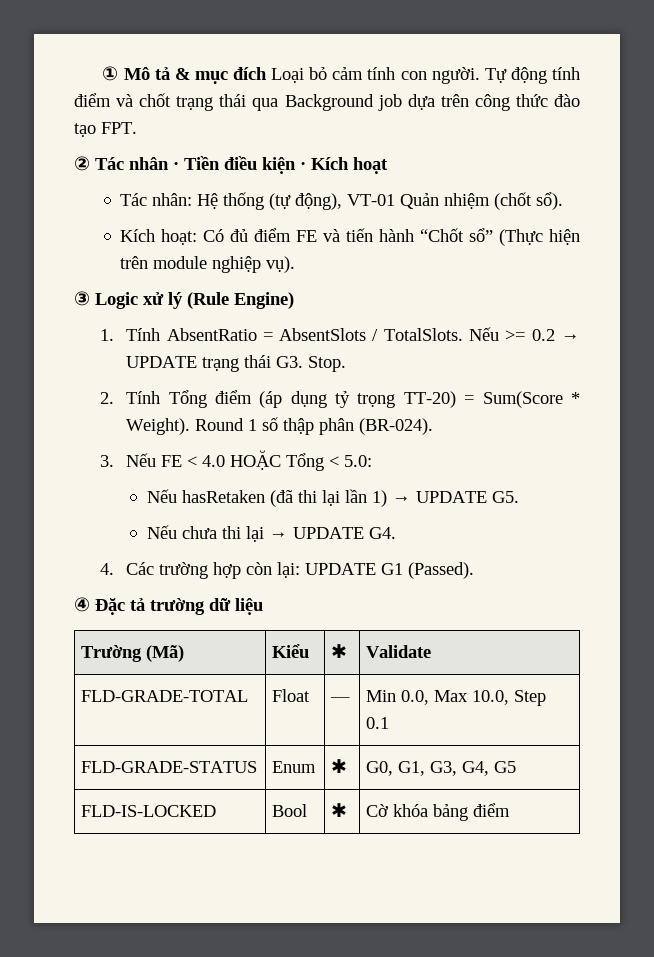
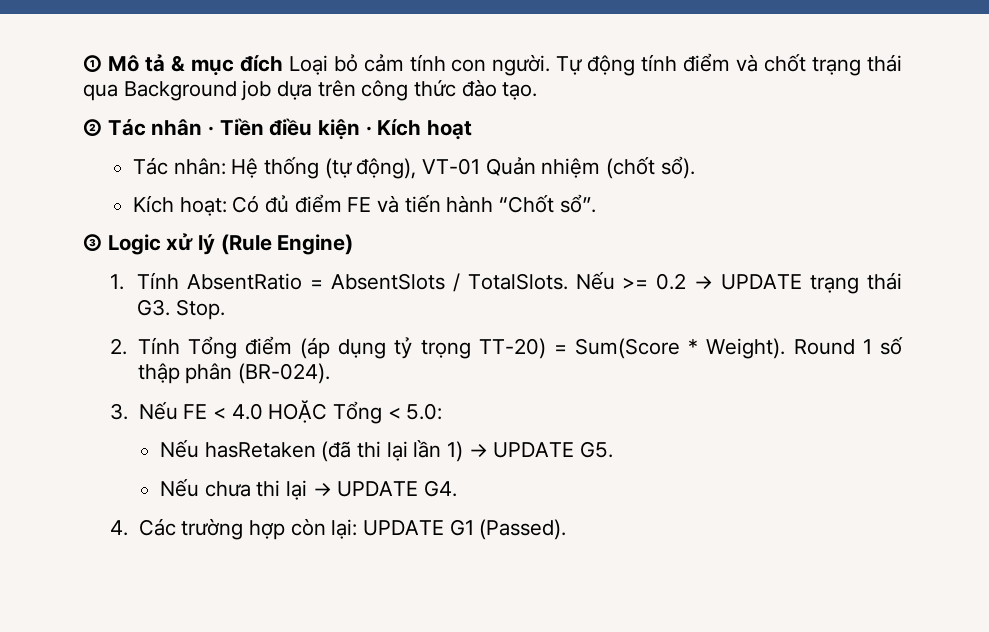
- Tự động tính điểm và chốt trạng thái qua Background job dựa trên công thức đào tạo FPT.
+ Tự động tính điểm và chốt trạng thái qua Background job dựa trên công thức đào tạo.
- Kích hoạt: Có đủ điểm FE và tiến hành “Chốt sổ” (Thực hiện trên module nghiệp vụ).
+ Kích hoạt: Có đủ điểm FE và tiến hành “Chốt sổ”.
- ④ Đặc tả trường dữ liệu
- Trường (Mã) | Kiểu | ✱ | Validate
- FLD-GRADE-TOTAL | Float | — | Min 0.0, Max 10.0, Step 0.1
- FLD-GRADE-STATUS | Enum | ✱ | G0, G1, G3, G4, G5
- FLD-IS-LOCKED | Bool | ✱ | Cờ khóa bảng điểm

